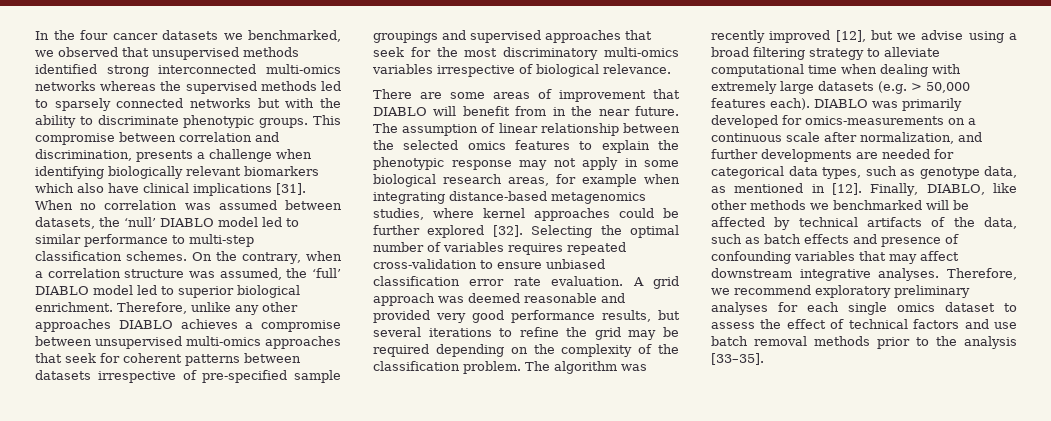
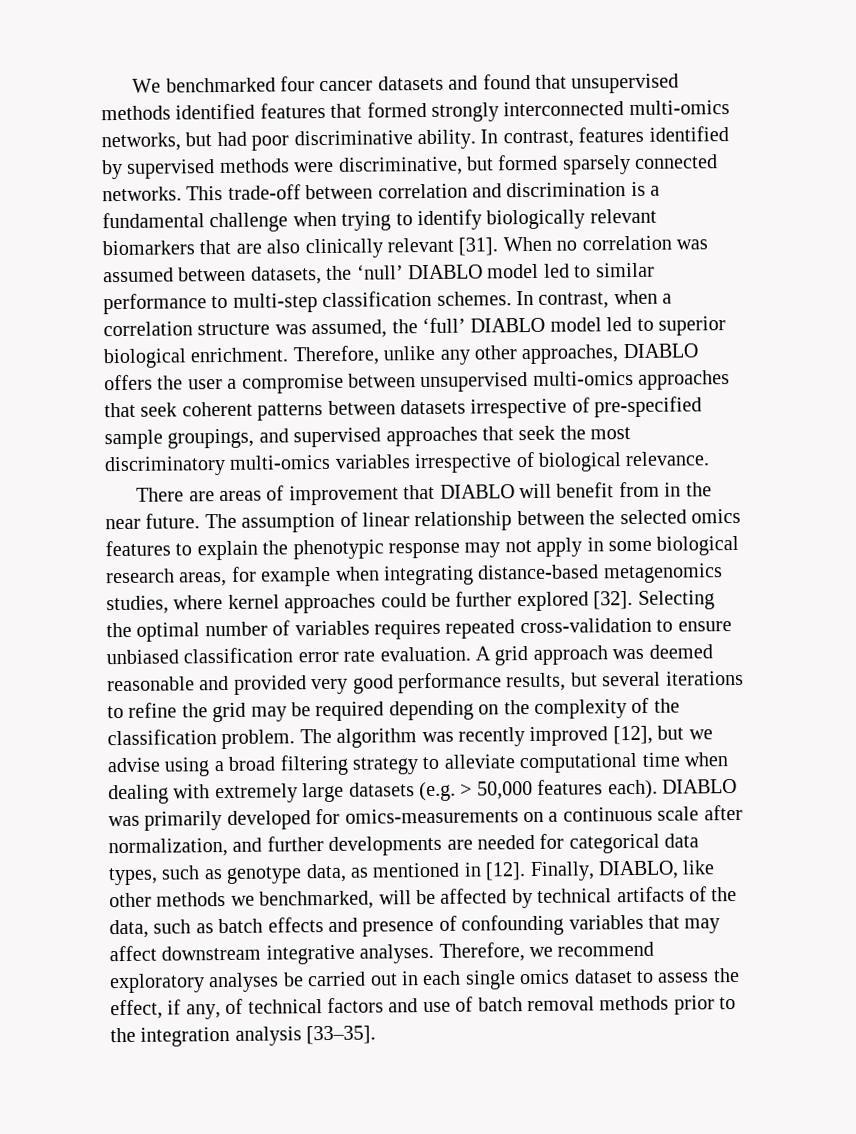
- In the four cancer datasets we benchmarked, we observed that unsupervised methods identified strong interconnected multi-omics networks whereas the supervised methods led to sparsely connected networks but with the ability to discriminate phenotypic groups. This compromise between correlation and discrimination, presents a challenge when identifying biologically relevant biomarkers which also have clinical implications [31].
+ We benchmarked four cancer datasets and found that unsupervised methods identified features that formed strongly interconnected multi-omics networks, but had poor discriminative ability. In contrast, features identified by supervised methods were discriminative, but formed sparsely connected networks. This trade-off between correlation and discrimination is a fundamental challenge when trying to identify biologically relevant biomarkers that are also clinically relevant [31].
- On the contrary, when a correlation structure was assumed, the ‘full’ DIABLO model led to superior biological enrichment.
+ In contrast, when a correlation structure was assumed, the ‘full’ DIABLO model led to superior biological enrichment.
- Therefore, unlike any other approaches DIABLO achieves a compromise between unsupervised multi-omics approaches that seek for coherent patterns between datasets irrespective of pre-specified sample groupings and supervised approaches that seek for the most discriminatory multi-omics variables irrespective of biological relevance.
+ Therefore, unlike any other approaches, DIABLO offers the user a compromise between unsupervised multi-omics approaches that seek coherent patterns between datasets irrespective of pre-specified sample groupings, and supervised approaches that seek the most discriminatory multi-omics variables irrespective of biological relevance.
- There are some areas of improvement that DIABLO will benefit from in the near future.
+ There are areas of improvement that DIABLO will benefit from in the near future.
- Finally, DIABLO, like other methods we benchmarked will be affected by technical artifacts of the data, such as batch effects and presence of confounding variables that may affect downstream integrative analyses.
+ Finally, DIABLO, like other methods we benchmarked, will be affected by technical artifacts of the data, such as batch effects and presence of confounding variables that may affect downstream integrative analyses.
- Therefore, we recommend exploratory preliminary analyses for each single omics dataset to assess the effect of technical factors and use batch removal methods prior to the analysis [33–35].
+ Therefore, we recommend exploratory analyses be carried out in each single omics dataset to assess the effect, if any, of technical factors and use of batch removal methods prior to the integration analysis [33–35].

